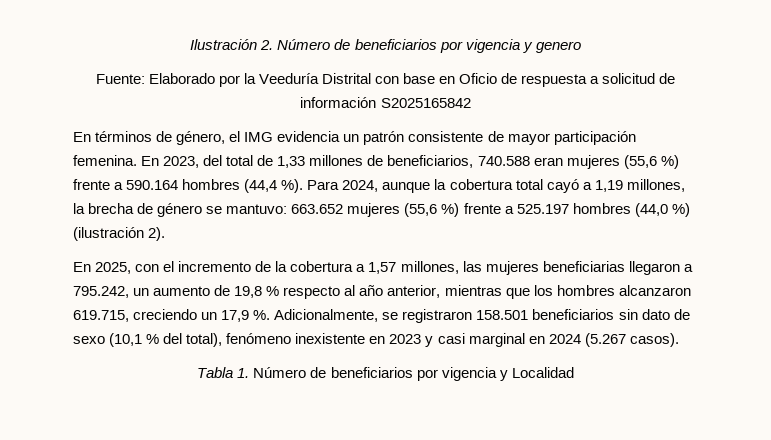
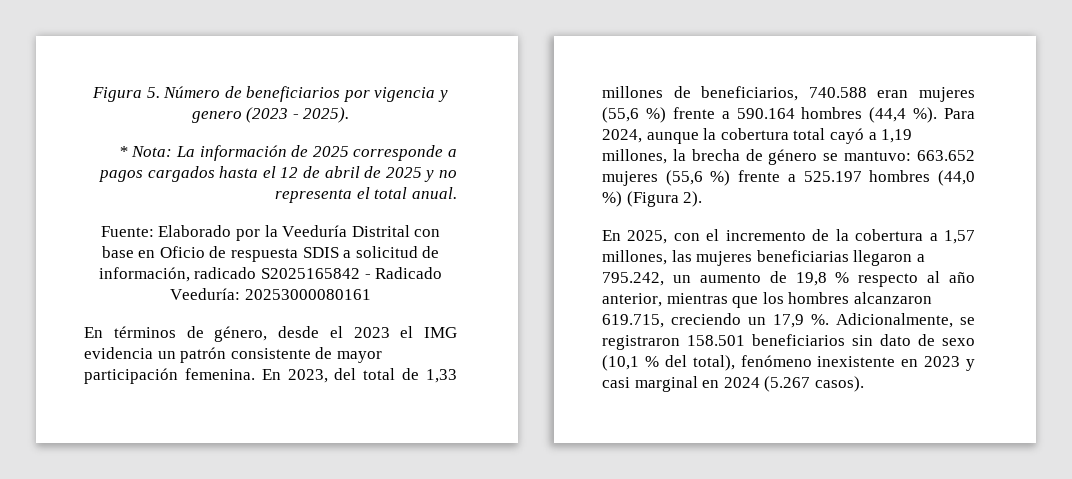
- Ilustración 2. Número de beneficiarios por vigencia y genero
+ Figura 5. Número de beneficiarios por vigencia y genero (2023 - 2025).
+ * Nota: La información de 2025 corresponde a pagos cargados hasta el 12 de abril de 2025 y no representa el total anual.
- Fuente: Elaborado por la Veeduría Distrital con base en Oficio de respuesta a solicitud de información S2025165842
+ Fuente: Elaborado por la Veeduría Distrital con base en Oficio de respuesta SDIS a solicitud de información, radicado S2025165842 - Radicado Veeduría: 20253000080161
- En términos de género, el IMG evidencia un patrón consistente de mayor participación femenina.
+ En términos de género, desde el 2023 el IMG evidencia un patrón consistente de mayor participación femenina.
- Para 2024, aunque la cobertura total cayó a 1,19 millones, la brecha de género se mantuvo: 663.652 mujeres (55,6 %) frente a 525.197 hombres (44,0 %) (ilustración 2).
+ Para 2024, aunque la cobertura total cayó a 1,19 millones, la brecha de género se mantuvo: 663.652 mujeres (55,6 %) frente a 525.197 hombres (44,0 %) (Figura 2).
- Tabla 1. Número de beneficiarios por vigencia y Localidad

